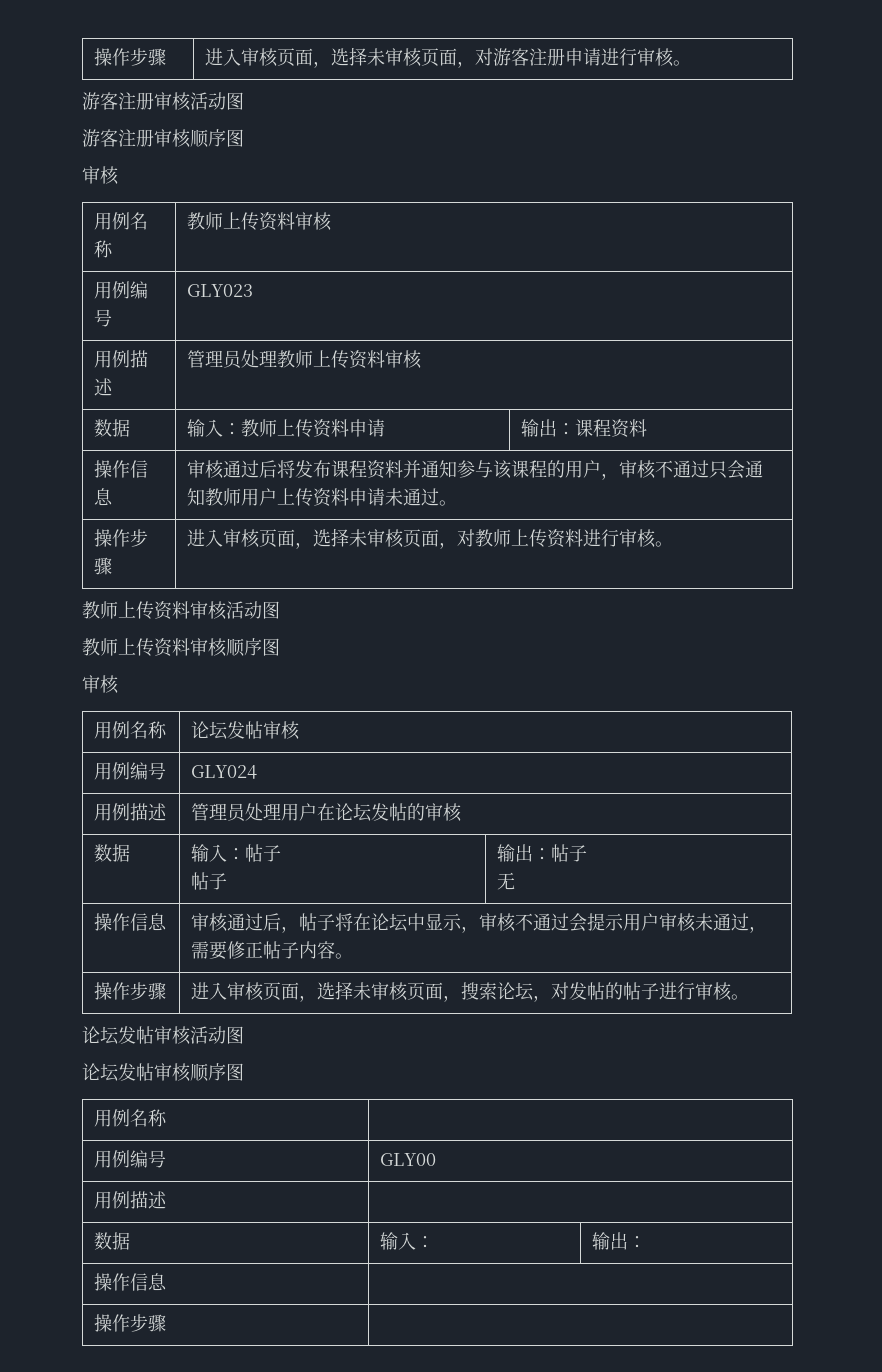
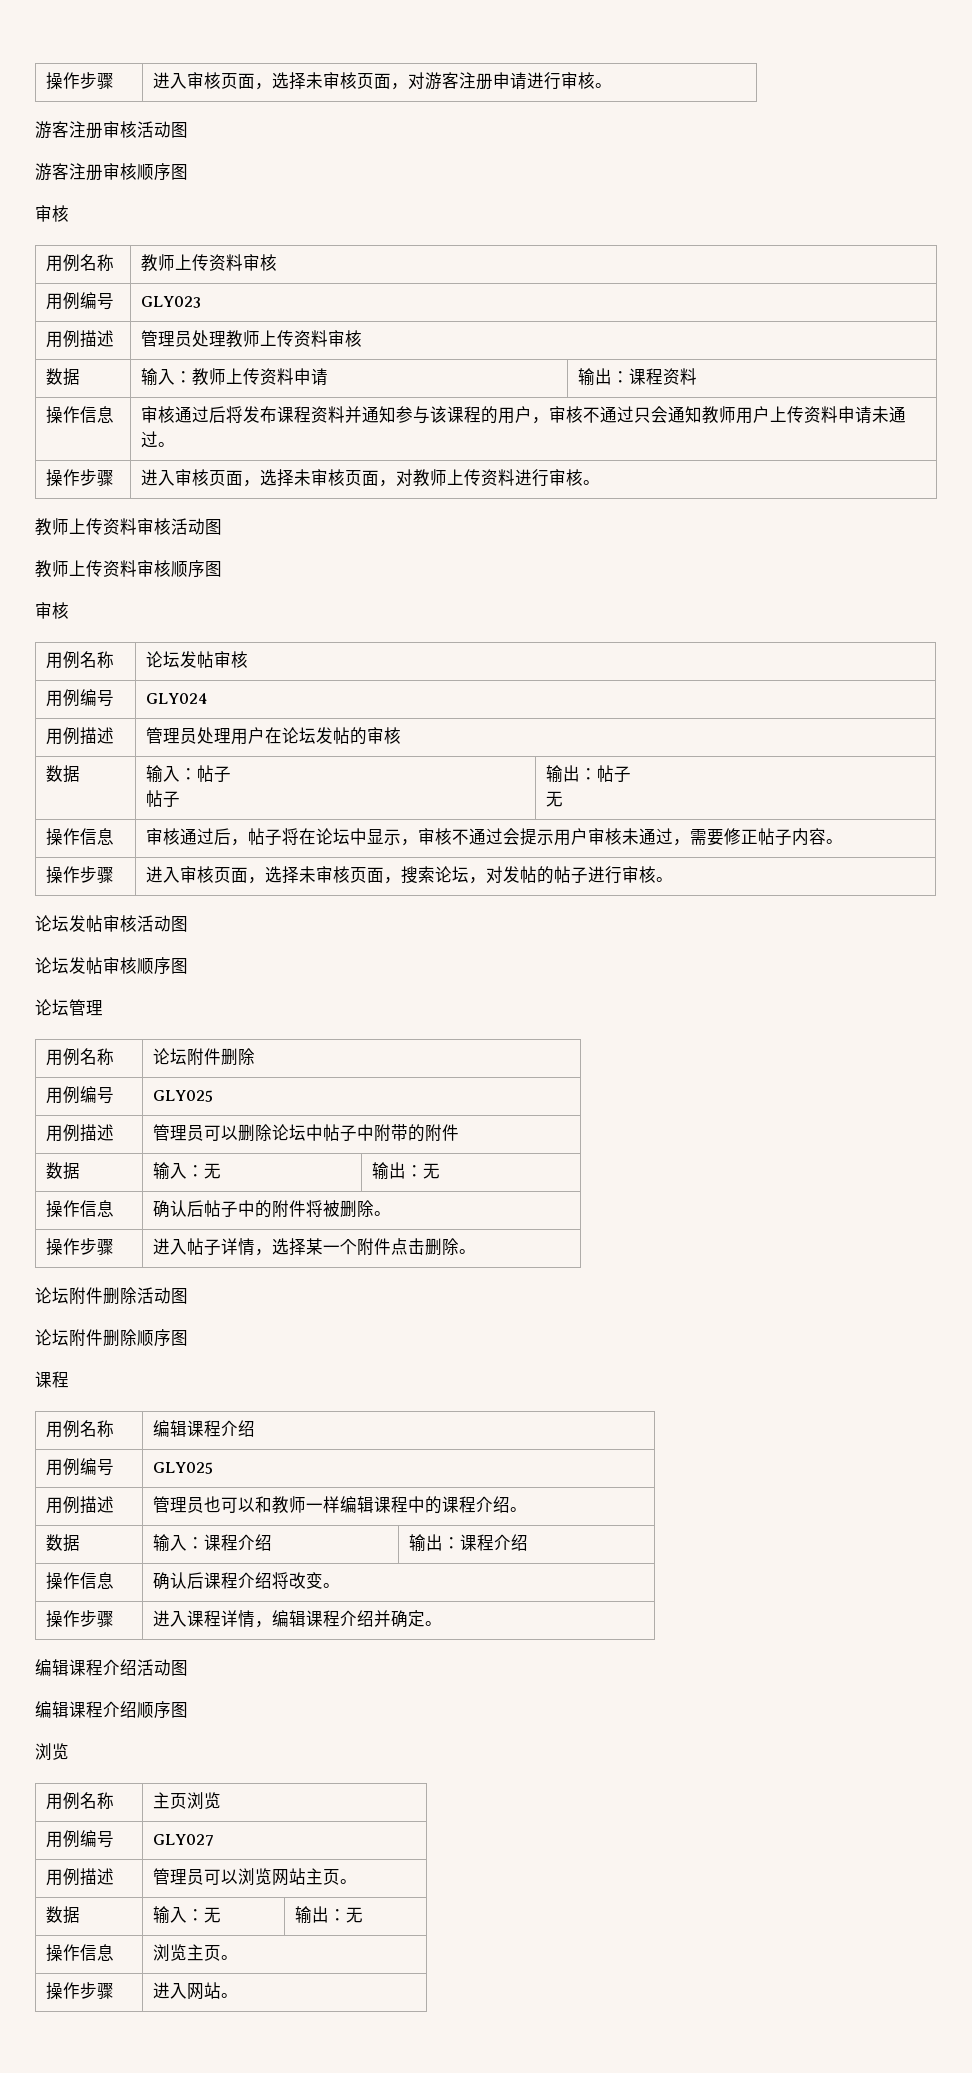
  论坛发帖审核顺序图
- 用例名称 |
- 用例编号 | GLY00
- 用例描述 |
- 数据 | 输入： | 输出：
- 操作信息 |
- 操作步骤 |
+ 论坛管理
+ 用例名称 | 论坛附件删除
+ 用例编号 | GLY025
+ 用例描述 | 管理员可以删除论坛中帖子中附带的附件
+ 数据 | 输入：无 | 输出：无
+ 操作信息 | 确认后帖子中的附件将被删除。
+ 操作步骤 | 进入帖子详情，选择某一个附件点击删除。
+ 论坛附件删除活动图
+ 论坛附件删除顺序图
+ 课程
+ 用例名称 | 编辑课程介绍
+ 用例编号 | GLY025
+ 用例描述 | 管理员也可以和教师一样编辑课程中的课程介绍。
+ 数据 | 输入：课程介绍 | 输出：课程介绍
+ 操作信息 | 确认后课程介绍将改变。
+ 操作步骤 | 进入课程详情，编辑课程介绍并确定。
+ 编辑课程介绍活动图
+ 编辑课程介绍顺序图
+ 浏览
+ 用例名称 | 主页浏览
+ 用例编号 | GLY027
+ 用例描述 | 管理员可以浏览网站主页。
+ 数据 | 输入：无 | 输出：无
+ 操作信息 | 浏览主页。
+ 操作步骤 | 进入网站。

